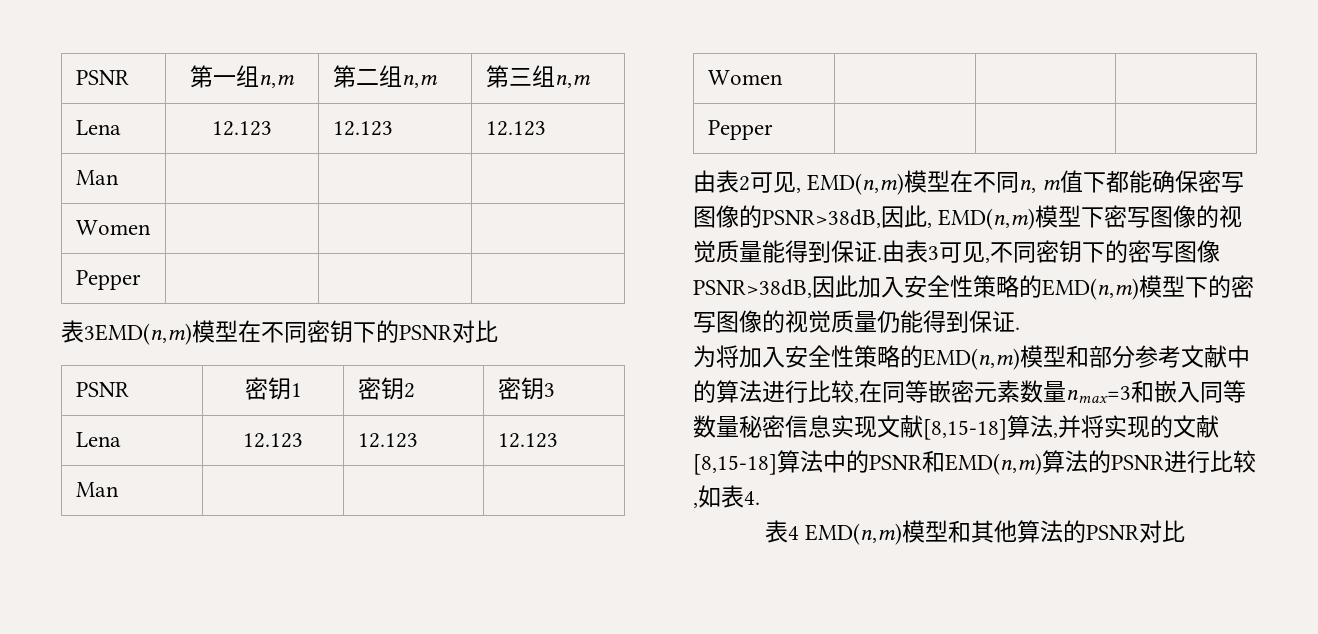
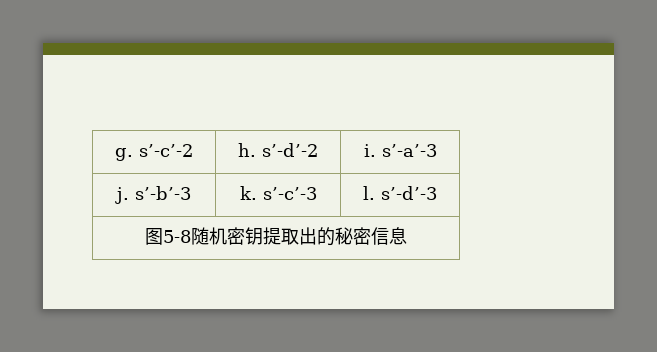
- PSNR | 第一组n,m | 第二组n,m | 第三组n,m
- Lena | 12.123 | 12.123 | 12.123
- Man | | |
- Women | | |
- Pepper | | |
- 表3EMD(n,m)模型在不同密钥下的PSNR对比
- PSNR | 密钥1 | 密钥2 | 密钥3
- Lena | 12.123 | 12.123 | 12.123
- Man | | |
- Women | | |
- Pepper | | |
- 由表2可见, EMD(n,m)模型在不同n, m值下都能确保密写图像的PSNR>38dB,因此, EMD(n,m)模型下密写图像的视觉质量能得到保证.由表3可见,不同密钥下的密写图像PSNR>38dB,因此加入安全性策略的EMD(n,m)模型下的密写图像的视觉质量仍能得到保证.
- 为将加入安全性策略的EMD(n,m)模型和部分参考文献中的算法进行比较,在同等嵌密元素数量nmax=3和嵌入同等数量秘密信息实现文献[8,15-18]算法,并将实现的文献[8,15-18]算法中的PSNR和EMD(n,m)算法的PSNR进行比较,如表4.
- 表4 EMD(n,m)模型和其他算法的PSNR对比
+ g. s’-c’-2 | h. s’-d’-2 | i. s’-a’-3
+ j. s’-b’-3 | k. s’-c’-3 | l. s’-d’-3
+ 图5-8随机密钥提取出的秘密信息

